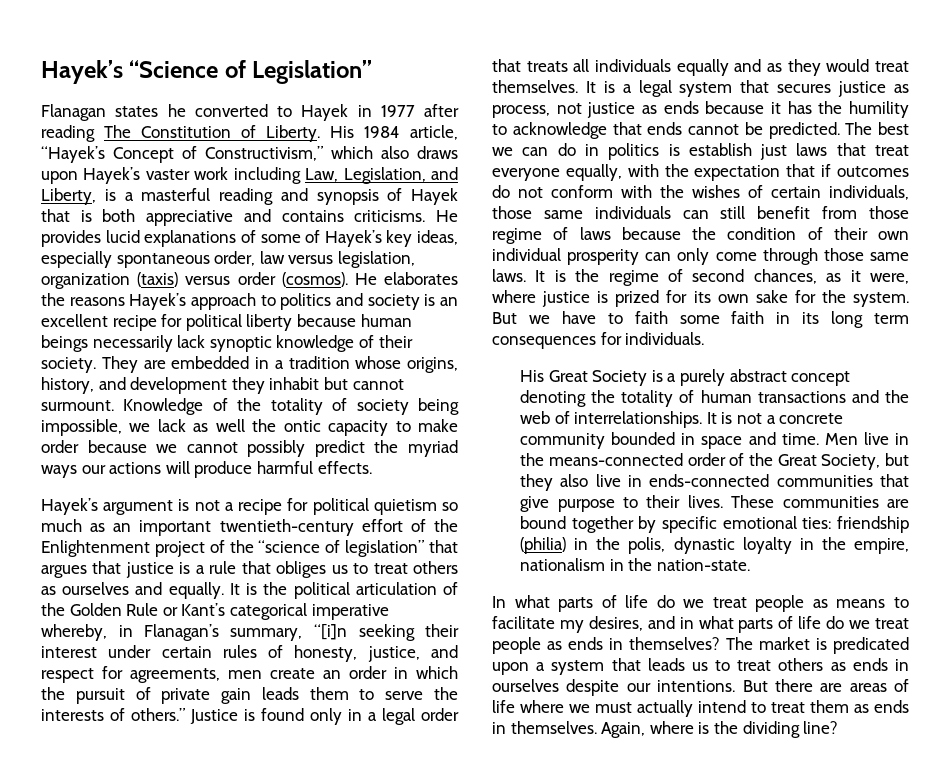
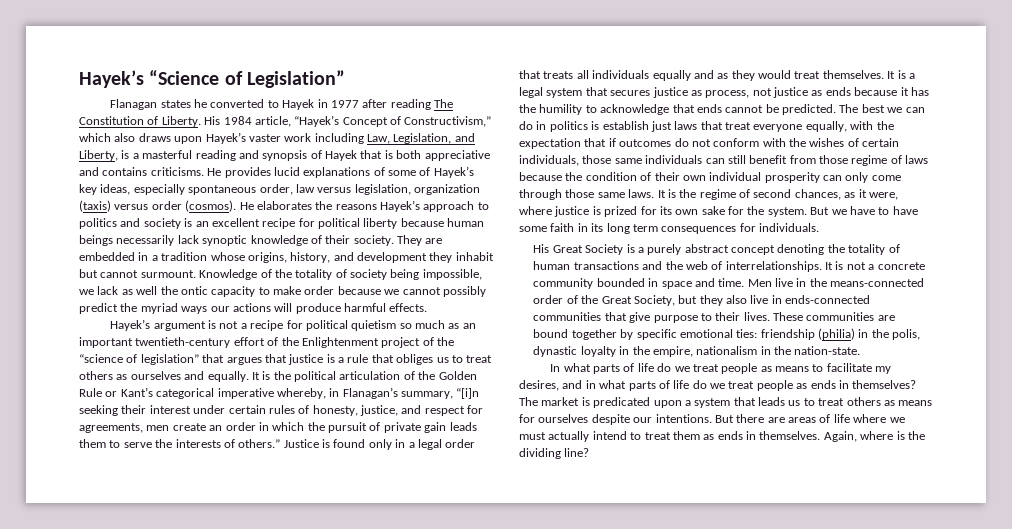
- But we have to faith some faith in its long term consequences for individuals.
+ But we have to have some faith in its long term consequences for individuals.
- The market is predicated upon a system that leads us to treat others as ends in ourselves despite our intentions.
+ The market is predicated upon a system that leads us to treat others as means for ourselves despite our intentions.

